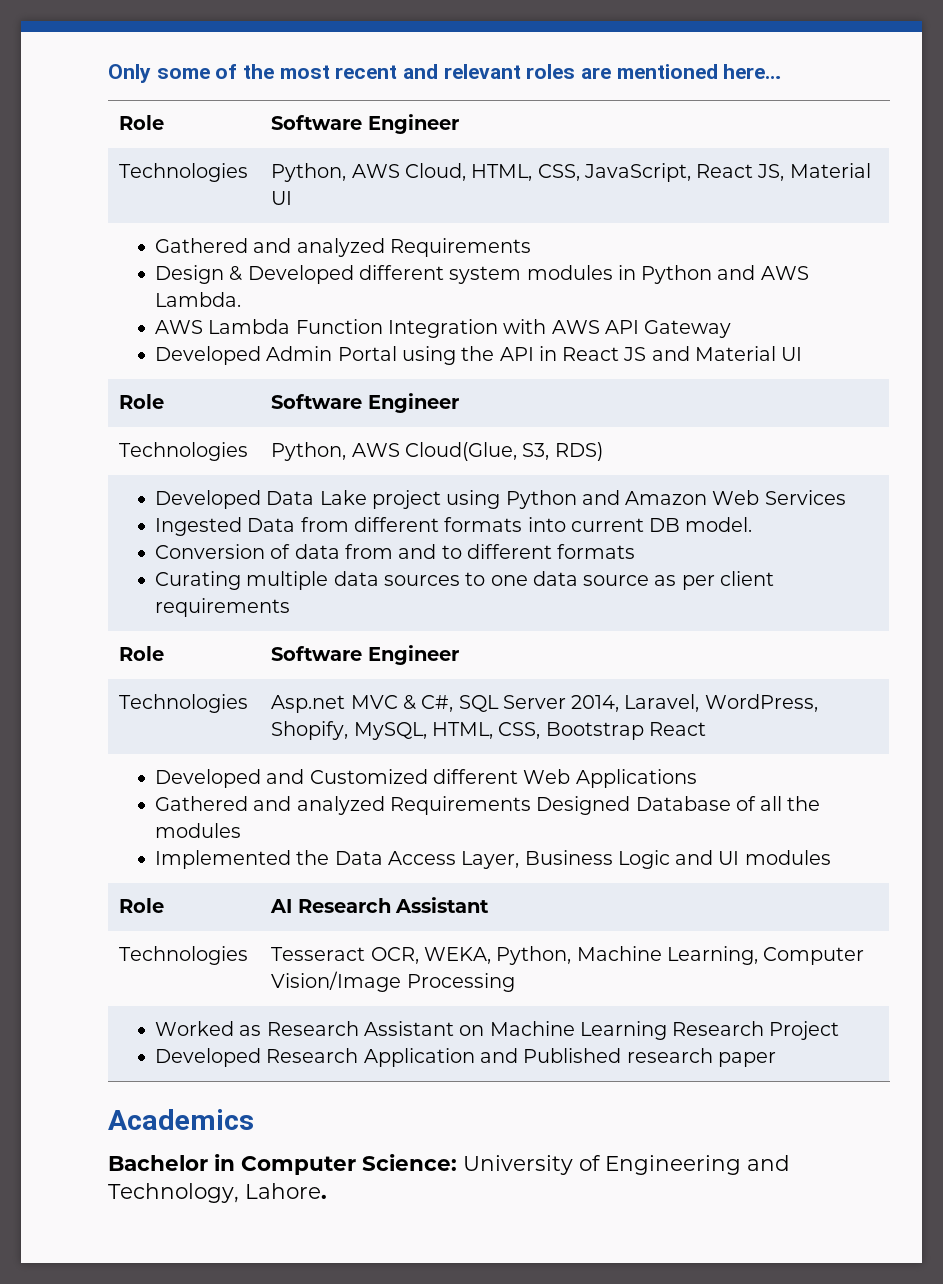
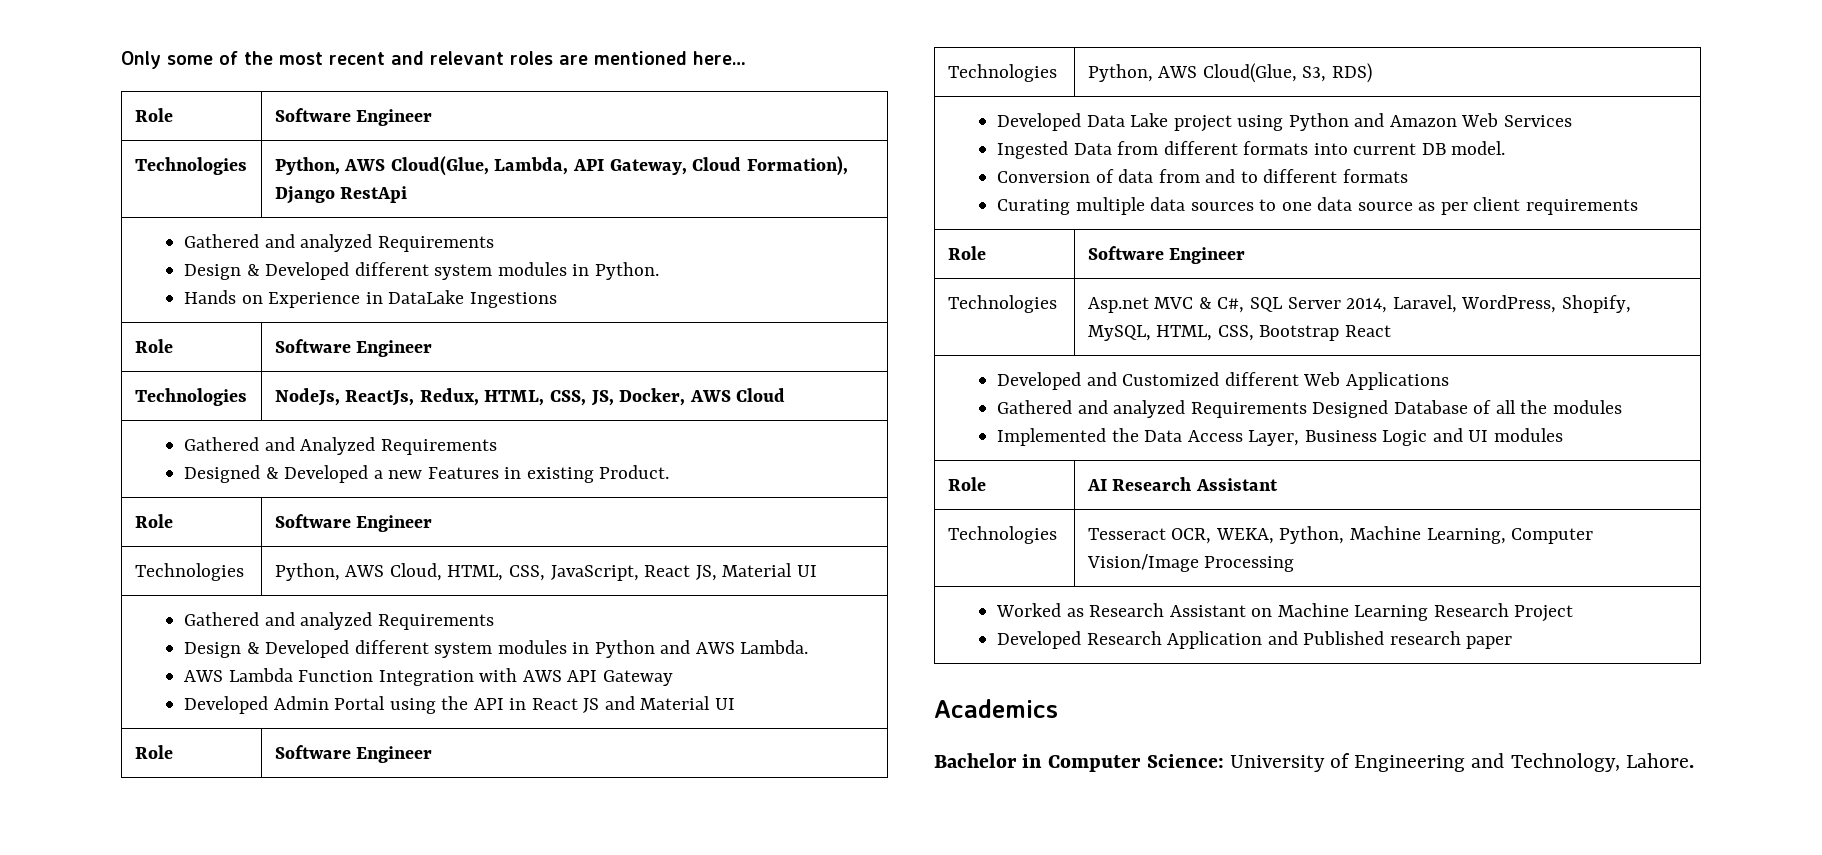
+ Technologies | Python, AWS Cloud(Glue, Lambda, API Gateway, Cloud Formation), Django RestApi
+ Gathered and analyzed Requirements
+ Design & Developed different system modules in Python.
+ Hands on Experience in DataLake Ingestions
+ Role | Software Engineer
+ Technologies | NodeJs, ReactJs, Redux, HTML, CSS, JS, Docker, AWS Cloud
+ Gathered and Analyzed Requirements
+ Designed & Developed a new Features in existing Product.
+ Role | Software Engineer

